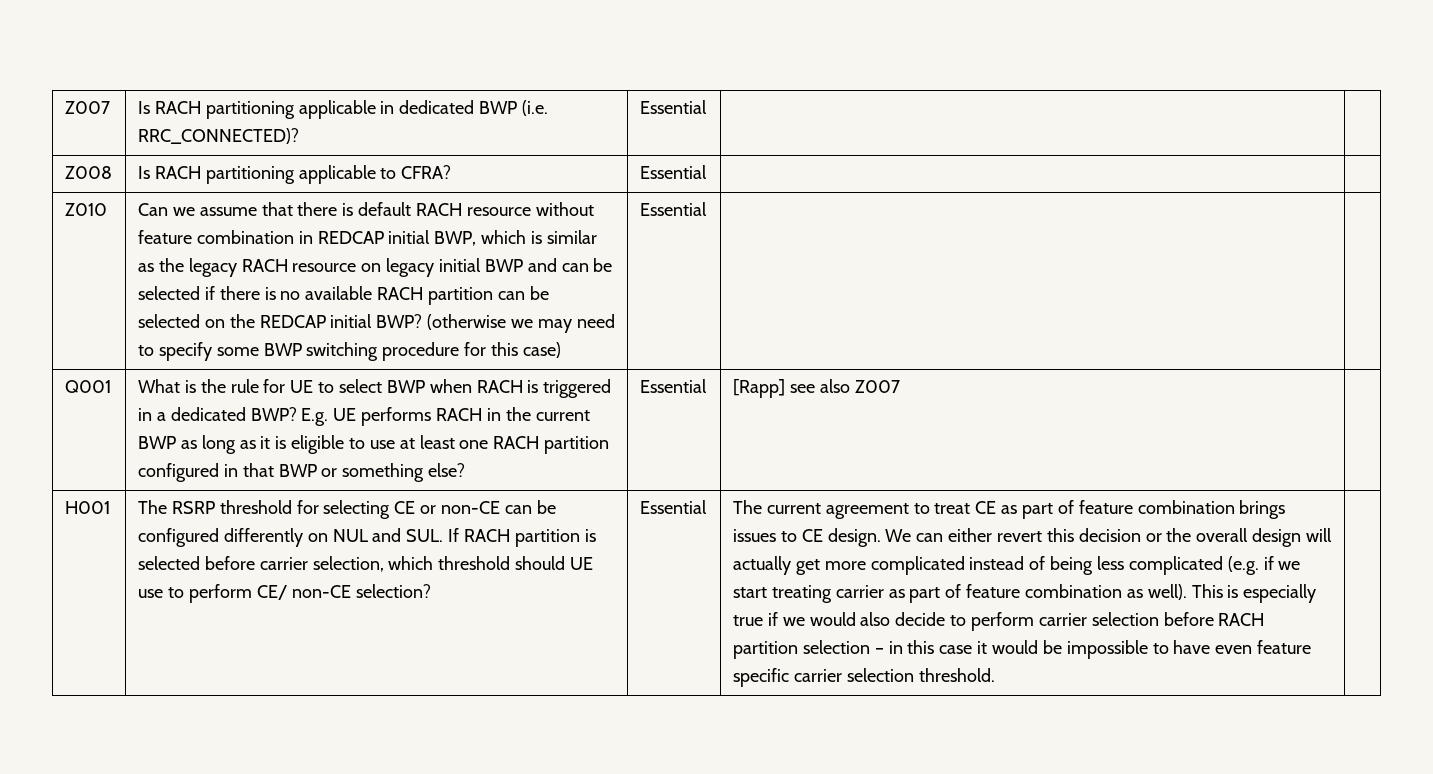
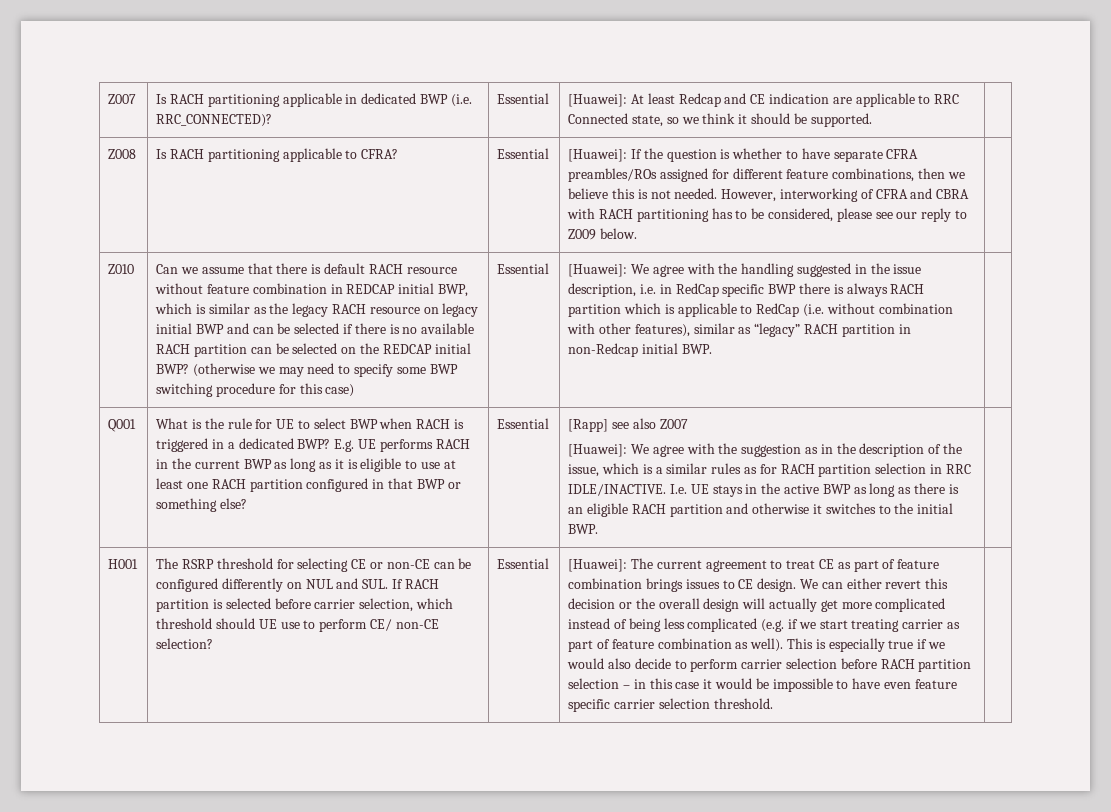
- Z007 | Is RACH partitioning applicable in dedicated BWP (i.e. RRC_CONNECTED)? | Essential | |
+ Z007 | Is RACH partitioning applicable in dedicated BWP (i.e. RRC_CONNECTED)? | Essential | [Huawei]: At least Redcap and CE indication are applicable to RRC Connected state, so we think it should be supported. |
+ [Huawei]: If the question is whether to have separate CFRA preambles/ROs assigned for different feature combinations, then we believe this is not needed. However, interworking of CFRA and CBRA with RACH partitioning has to be considered, please see our reply to Z009 below.
+ [Huawei]: We agree with the handling suggested in the issue description, i.e. in RedCap specific BWP there is always RACH partition which is applicable to RedCap (i.e. without combination with other features), similar as “legacy” RACH partition in non-Redcap initial BWP.
+ [Huawei]: We agree with the suggestion as in the description of the issue, which is a similar rules as for RACH partition selection in RRC IDLE/INACTIVE. I.e. UE stays in the active BWP as long as there is an eligible RACH partition and otherwise it switches to the initial BWP.
- The current agreement to treat CE as part of feature combination brings issues to CE design.
+ [Huawei]: The current agreement to treat CE as part of feature combination brings issues to CE design.

